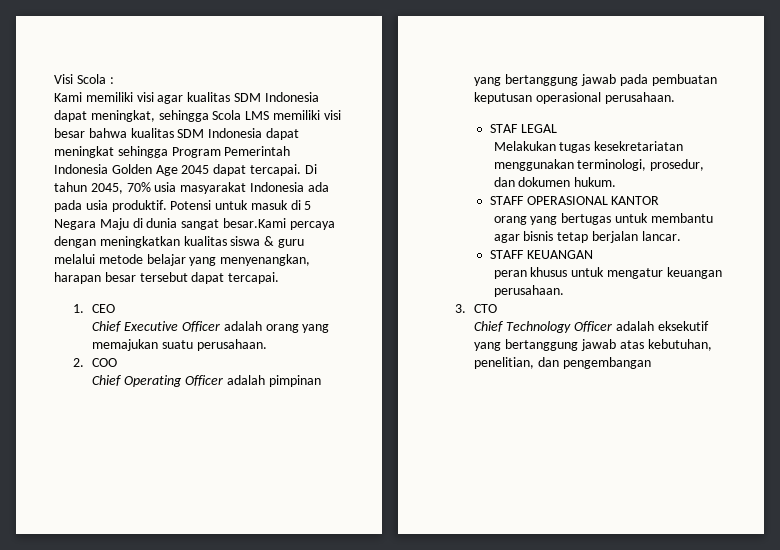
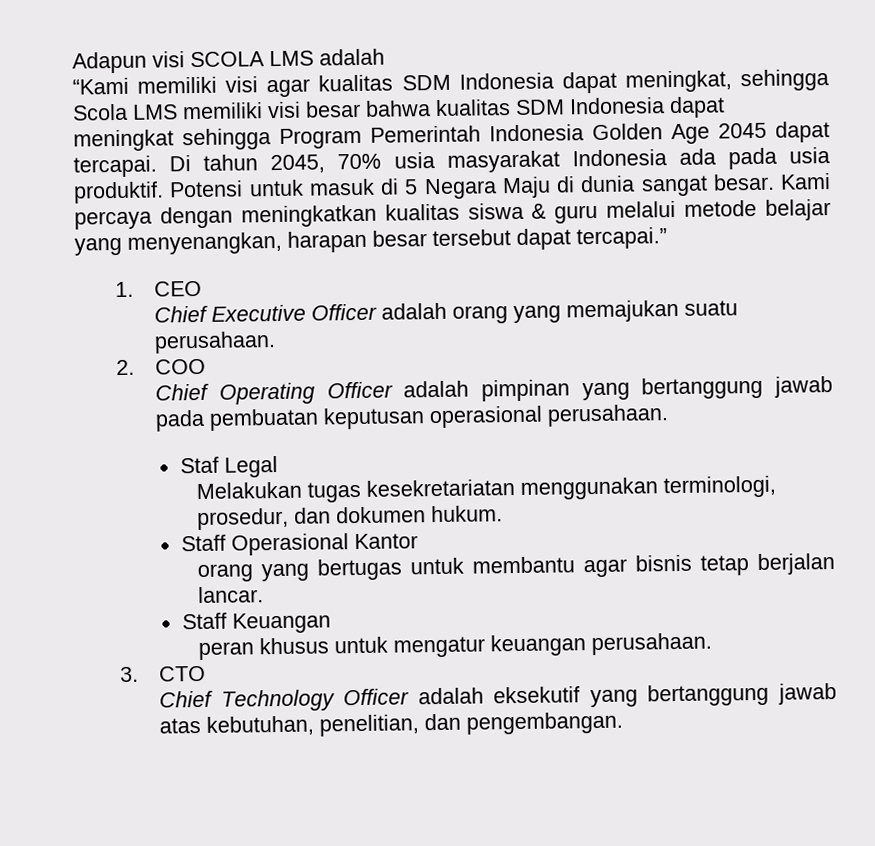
- Visi Scola :
- Kami memiliki visi agar kualitas SDM Indonesia dapat meningkat, sehingga Scola LMS memiliki visi besar bahwa kualitas SDM Indonesia dapat meningkat sehingga Program Pemerintah Indonesia Golden Age 2045 dapat tercapai.
+ Adapun visi SCOLA LMS adalah
+ “Kami memiliki visi agar kualitas SDM Indonesia dapat meningkat, sehingga Scola LMS memiliki visi besar bahwa kualitas SDM Indonesia dapat meningkat sehingga Program Pemerintah Indonesia Golden Age 2045 dapat tercapai.
- Potensi untuk masuk di 5 Negara Maju di dunia sangat besar.Kami percaya dengan meningkatkan kualitas siswa & guru melalui metode belajar yang menyenangkan, harapan besar tersebut dapat tercapai.
+ Potensi untuk masuk di 5 Negara Maju di dunia sangat besar. Kami percaya dengan meningkatkan kualitas siswa & guru melalui metode belajar yang menyenangkan, harapan besar tersebut dapat tercapai.”
- STAF LEGAL
+ Staf Legal
- STAFF OPERASIONAL KANTOR
+ Staff Operasional Kantor
- STAFF KEUANGAN
+ Staff Keuangan
- Chief Technology Officer adalah eksekutif yang bertanggung jawab atas kebutuhan, penelitian, dan pengembangan
+ Chief Technology Officer adalah eksekutif yang bertanggung jawab atas kebutuhan, penelitian, dan pengembangan.

